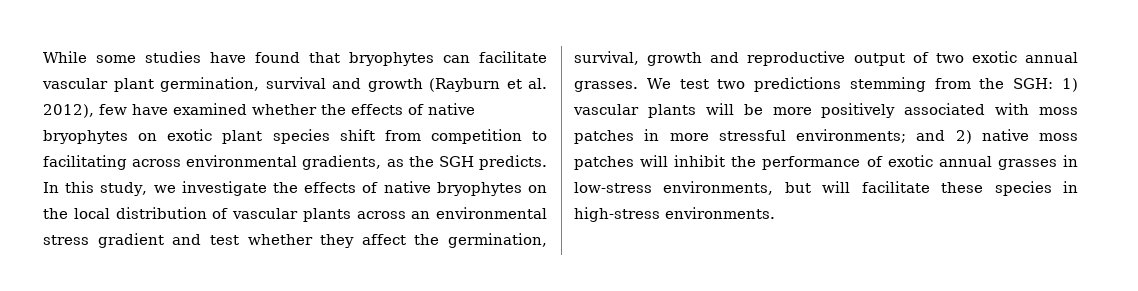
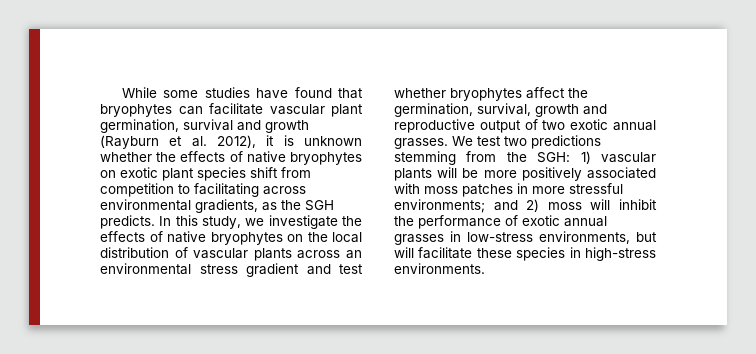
- While some studies have found that bryophytes can facilitate vascular plant germination, survival and growth (Rayburn et al. 2012), few have examined whether the effects of native bryophytes on exotic plant species shift from competition to facilitating across environmental gradients, as the SGH predicts.
+ While some studies have found that bryophytes can facilitate vascular plant germination, survival and growth (Rayburn et al. 2012), it is unknown whether the effects of native bryophytes on exotic plant species shift from competition to facilitating across environmental gradients, as the SGH predicts.
- In this study, we investigate the effects of native bryophytes on the local distribution of vascular plants across an environmental stress gradient and test whether they affect the germination, survival, growth and reproductive output of two exotic annual grasses.
+ In this study, we investigate the effects of native bryophytes on the local distribution of vascular plants across an environmental stress gradient and test whether bryophytes affect the germination, survival, growth and reproductive output of two exotic annual grasses.
- We test two predictions stemming from the SGH: 1) vascular plants will be more positively associated with moss patches in more stressful environments; and 2) native moss patches will inhibit the performance of exotic annual grasses in low-stress environments, but will facilitate these species in high-stress environments.
+ We test two predictions stemming from the SGH: 1) vascular plants will be more positively associated with moss patches in more stressful environments; and 2) moss will inhibit the performance of exotic annual grasses in low-stress environments, but will facilitate these species in high-stress environments.

